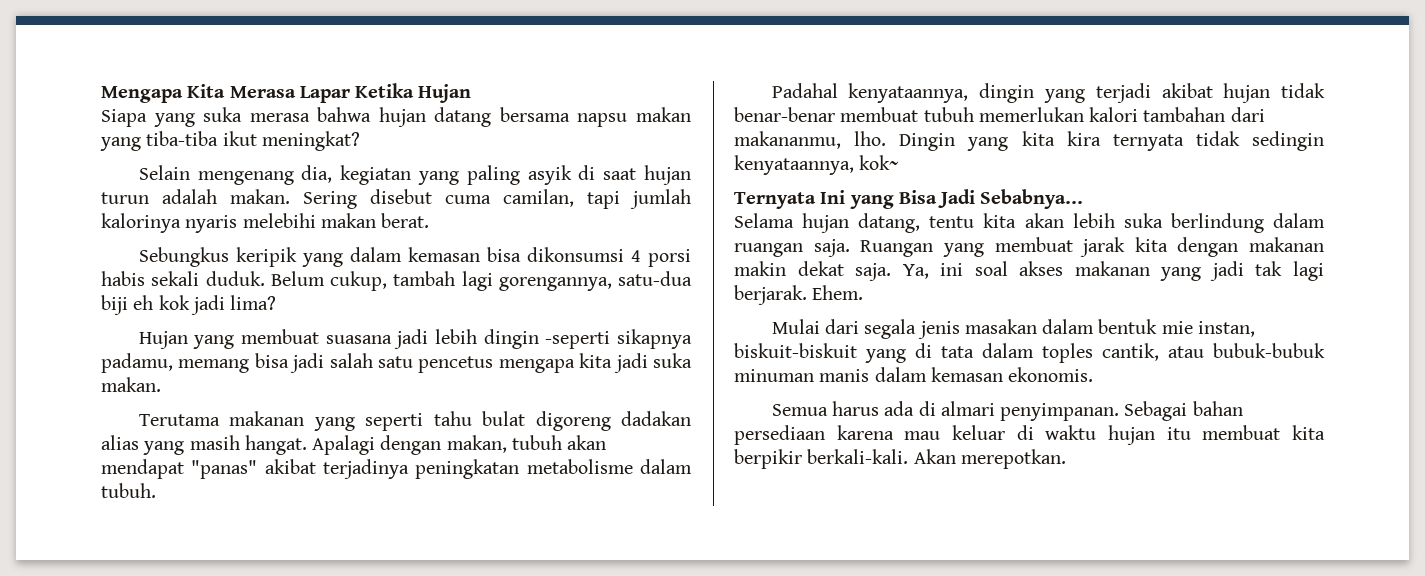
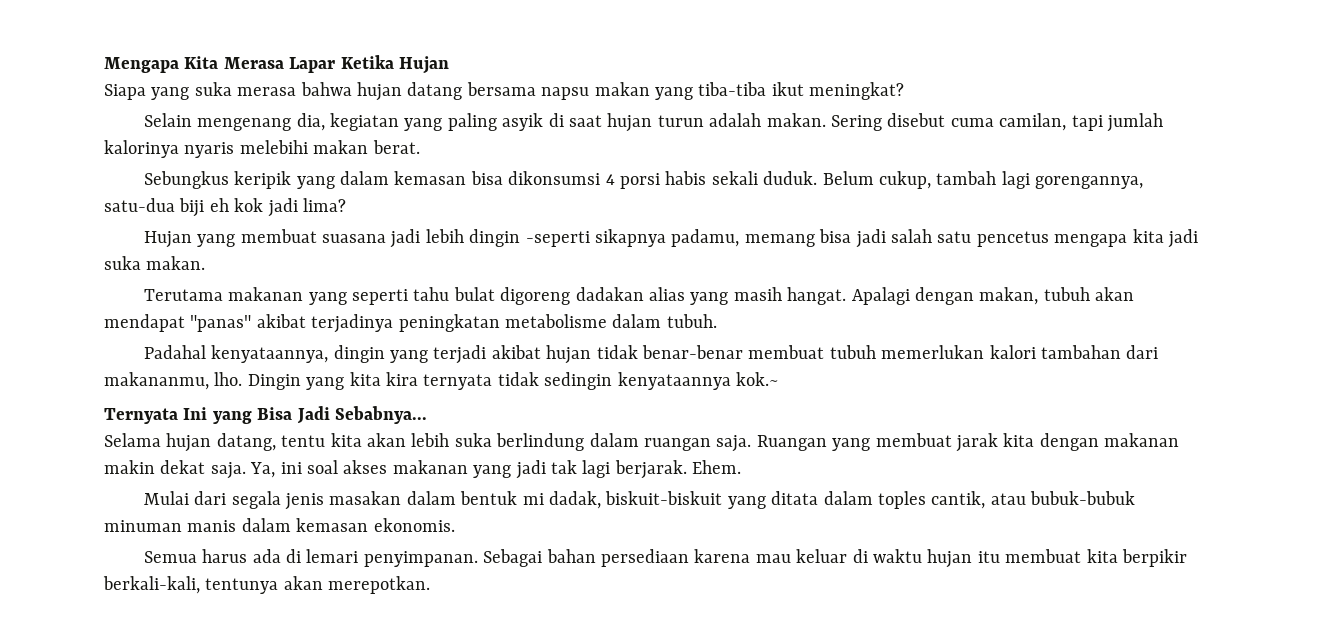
- Dingin yang kita kira ternyata tidak sedingin kenyataannya, kok~
+ Dingin yang kita kira ternyata tidak sedingin kenyataannya kok.~
- Mulai dari segala jenis masakan dalam bentuk mie instan, biskuit-biskuit yang di tata dalam toples cantik, atau bubuk-bubuk minuman manis dalam kemasan ekonomis.
+ Mulai dari segala jenis masakan dalam bentuk mi dadak, biskuit-biskuit yang ditata dalam toples cantik, atau bubuk-bubuk minuman manis dalam kemasan ekonomis.
- Semua harus ada di almari penyimpanan.
+ Semua harus ada di lemari penyimpanan.
- Sebagai bahan persediaan karena mau keluar di waktu hujan itu membuat kita berpikir berkali-kali. Akan merepotkan.
+ Sebagai bahan persediaan karena mau keluar di waktu hujan itu membuat kita berpikir berkali-kali, tentunya akan merepotkan.

